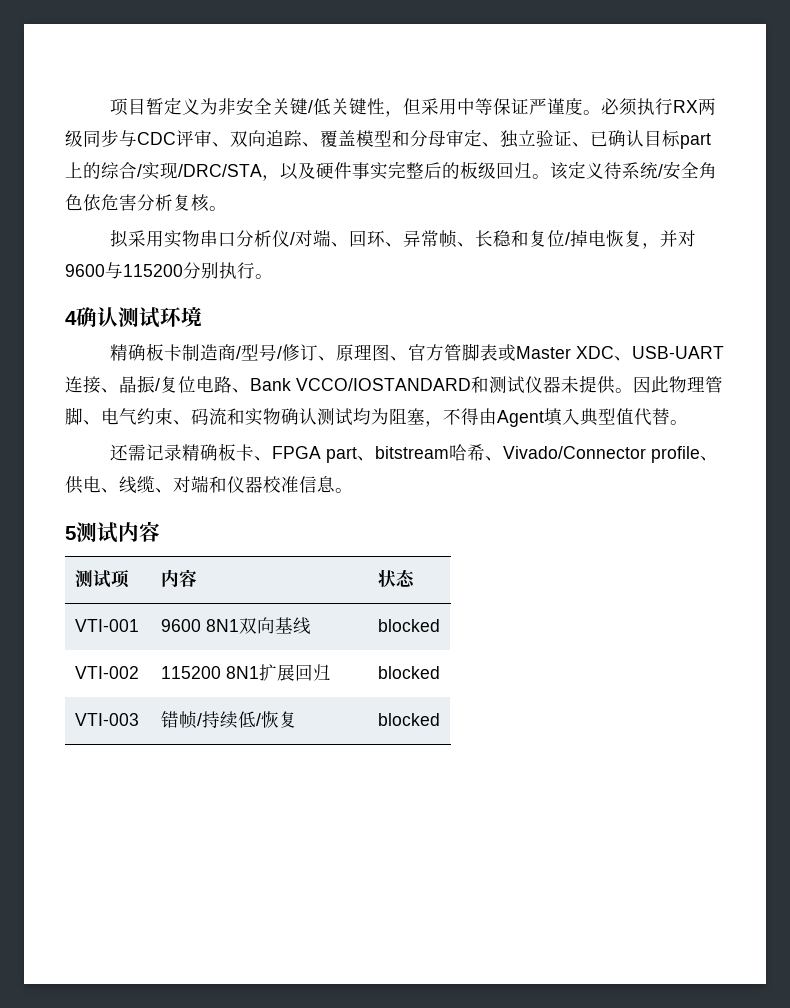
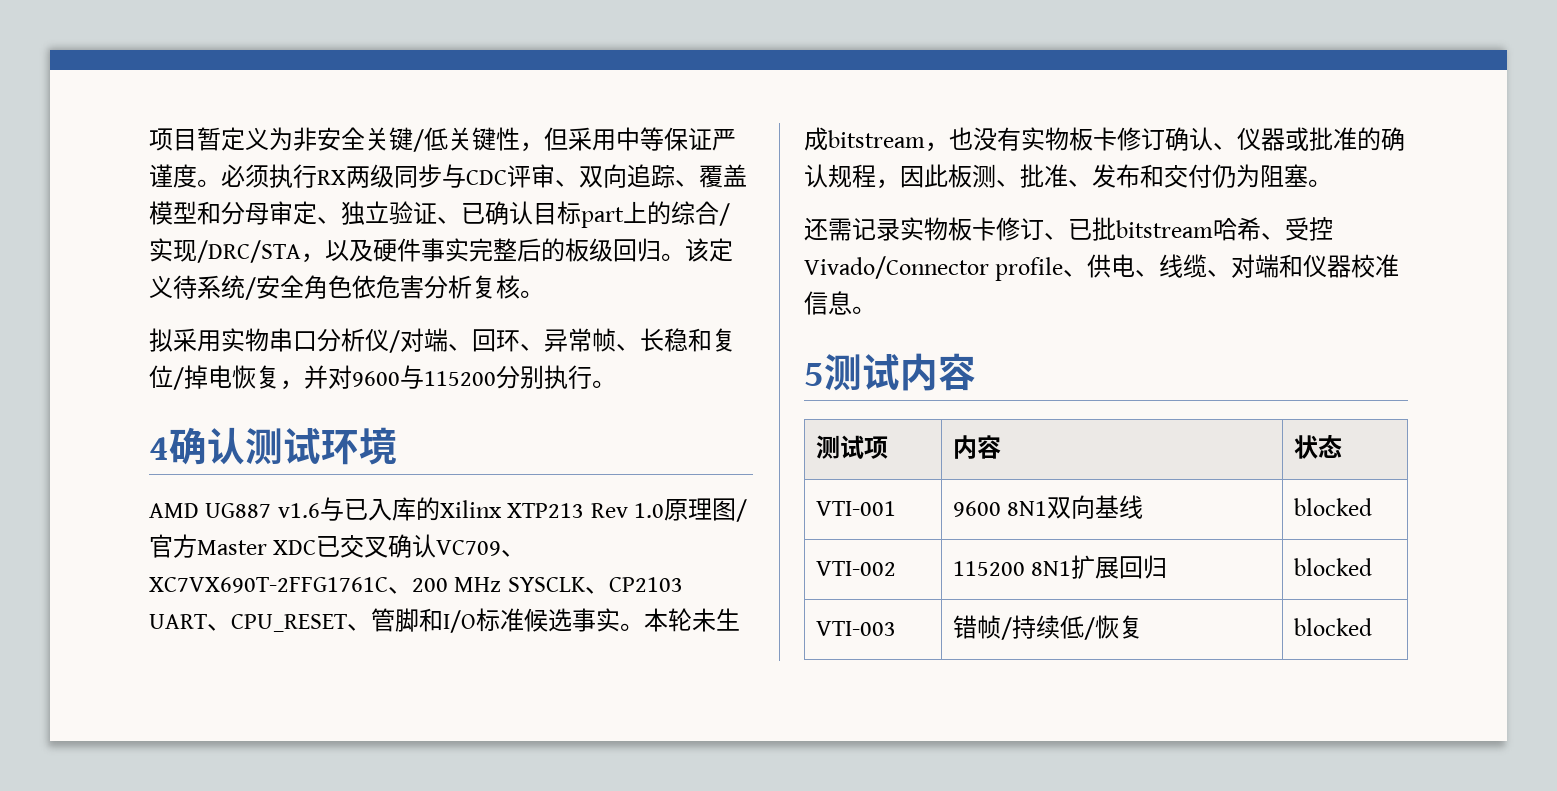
- 精确板卡制造商/型号/修订、原理图、官方管脚表或Master XDC、USB-UART连接、晶振/复位电路、Bank VCCO/IOSTANDARD和测试仪器未提供。因此物理管脚、电气约束、码流和实物确认测试均为阻塞，不得由Agent填入典型值代替。
- 还需记录精确板卡、FPGA part、bitstream哈希、Vivado/Connector profile、供电、线缆、对端和仪器校准信息。
+ AMD UG887 v1.6与已入库的Xilinx XTP213 Rev 1.0原理图/官方Master XDC已交叉确认VC709、XC7VX690T-2FFG1761C、200 MHz SYSCLK、CP2103 UART、CPU_RESET、管脚和I/O标准候选事实。本轮未生成bitstream，也没有实物板卡修订确认、仪器或批准的确认规程，因此板测、批准、发布和交付仍为阻塞。
+ 还需记录实物板卡修订、已批bitstream哈希、受控Vivado/Connector profile、供电、线缆、对端和仪器校准信息。

